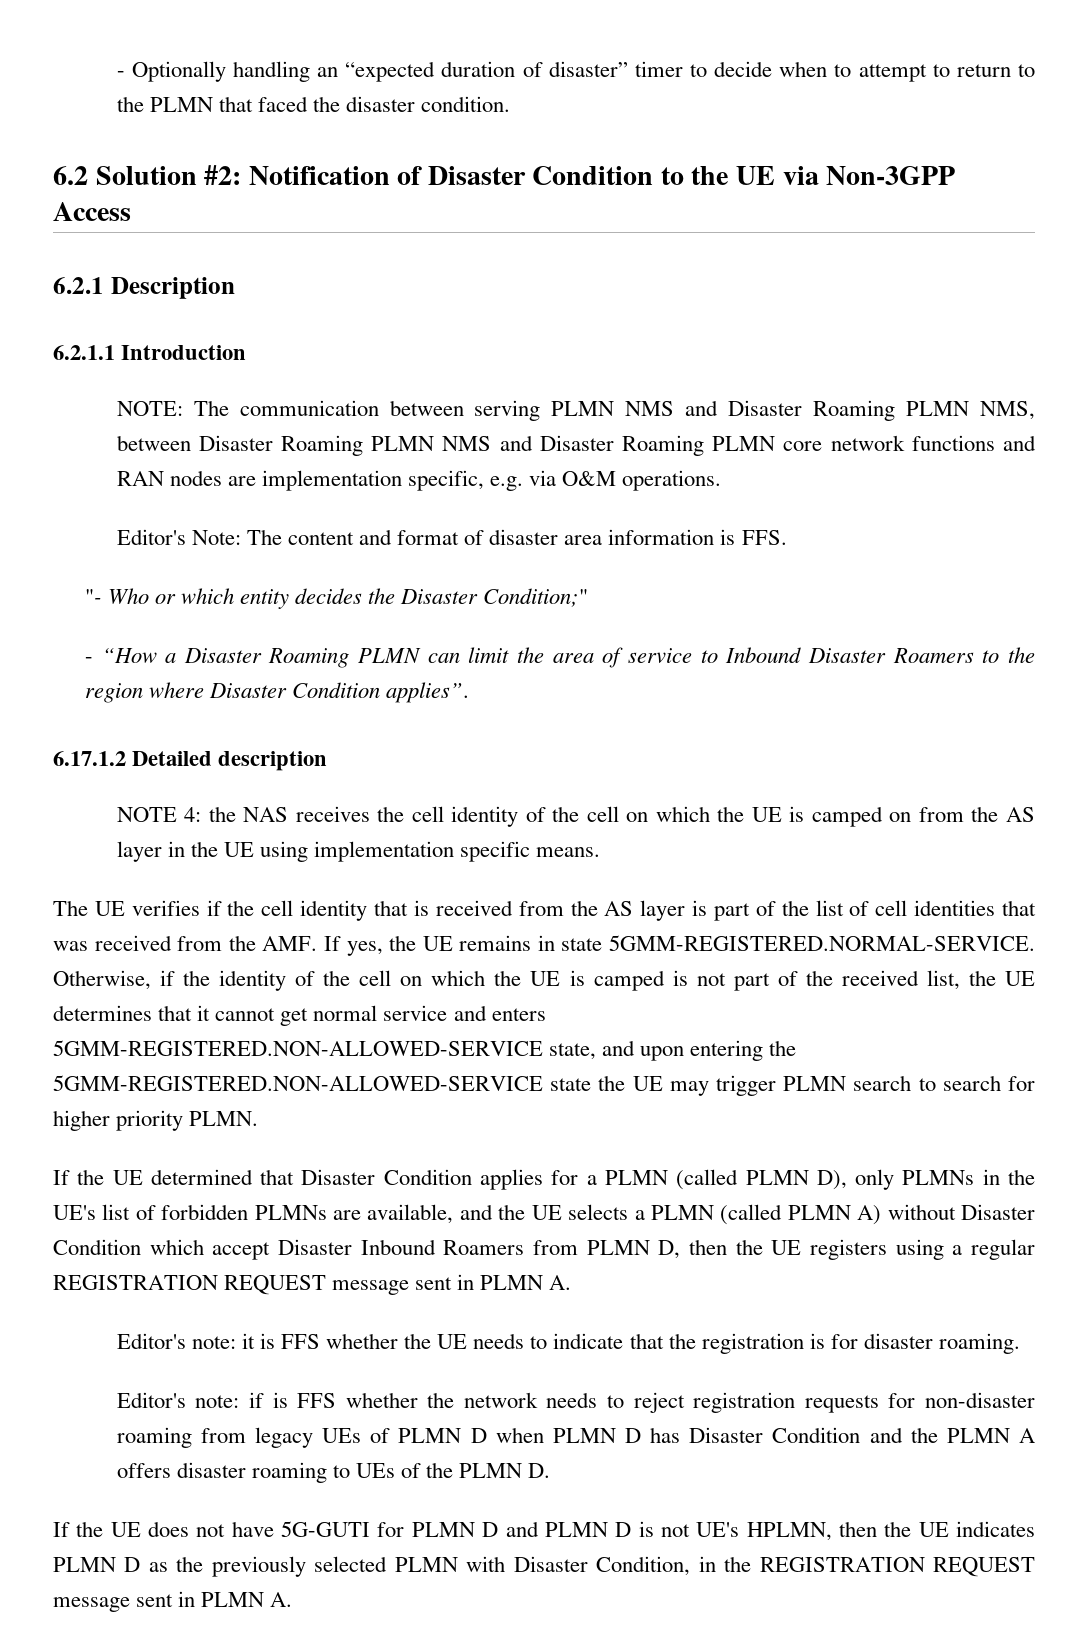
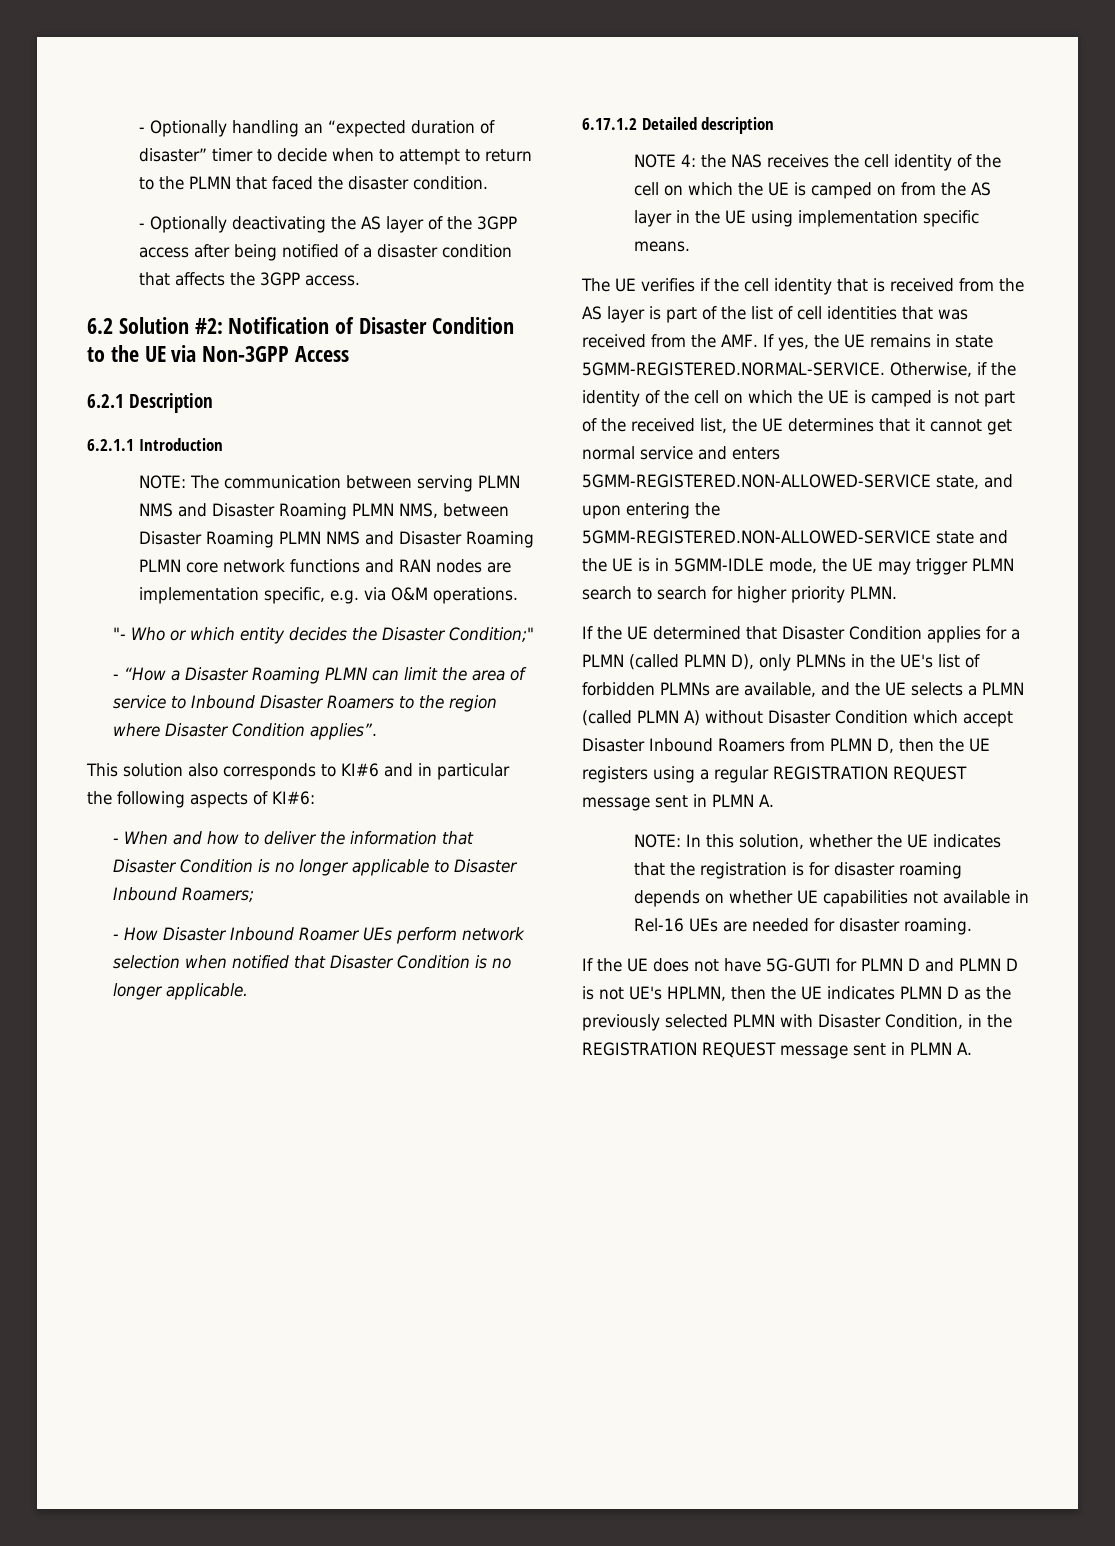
+ - Optionally deactivating the AS layer of the 3GPP access after being notified of a disaster condition that affects the 3GPP access.
- Editor's Note: The content and format of disaster area information is FFS.
+ This solution also corresponds to KI#6 and in particular the following aspects of KI#6:
+ - When and how to deliver the information that Disaster Condition is no longer applicable to Disaster Inbound Roamers;
+ - How Disaster Inbound Roamer UEs perform network selection when notified that Disaster Condition is no longer applicable.
- The UE verifies if the cell identity that is received from the AS layer is part of the list of cell identities that was received from the AMF. If yes, the UE remains in state 5GMM-REGISTERED.NORMAL-SERVICE. Otherwise, if the identity of the cell on which the UE is camped is not part of the received list, the UE determines that it cannot get normal service and enters 5GMM-REGISTERED.NON-ALLOWED-SERVICE state, and upon entering the 5GMM-REGISTERED.NON-ALLOWED-SERVICE state the UE may trigger PLMN search to search for higher priority PLMN.
+ The UE verifies if the cell identity that is received from the AS layer is part of the list of cell identities that was received from the AMF. If yes, the UE remains in state 5GMM-REGISTERED.NORMAL-SERVICE. Otherwise, if the identity of the cell on which the UE is camped is not part of the received list, the UE determines that it cannot get normal service and enters 5GMM-REGISTERED.NON-ALLOWED-SERVICE state, and upon entering the 5GMM-REGISTERED.NON-ALLOWED-SERVICE state and the UE is in 5GMM-IDLE mode, the UE may trigger PLMN search to search for higher priority PLMN.
- Editor's note: it is FFS whether the UE needs to indicate that the registration is for disaster roaming.
- Editor's note: if is FFS whether the network needs to reject registration requests for non-disaster roaming from legacy UEs of PLMN D when PLMN D has Disaster Condition and the PLMN A offers disaster roaming to UEs of the PLMN D.
+ NOTE: In this solution, whether the UE indicates that the registration is for disaster roaming depends on whether UE capabilities not available in Rel-16 UEs are needed for disaster roaming.

